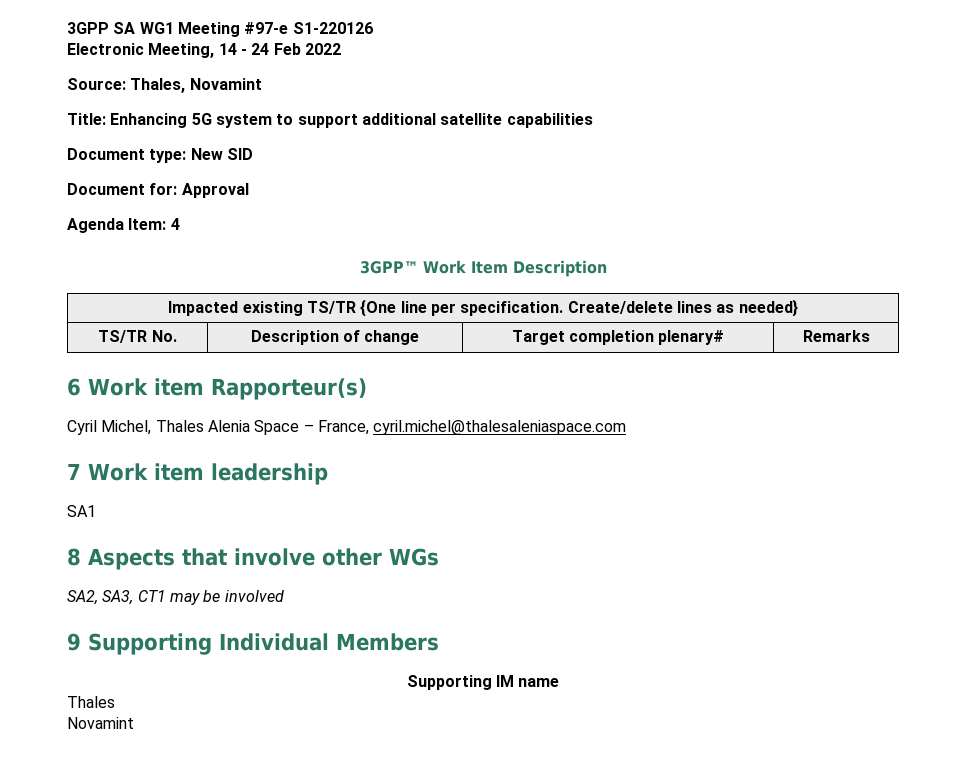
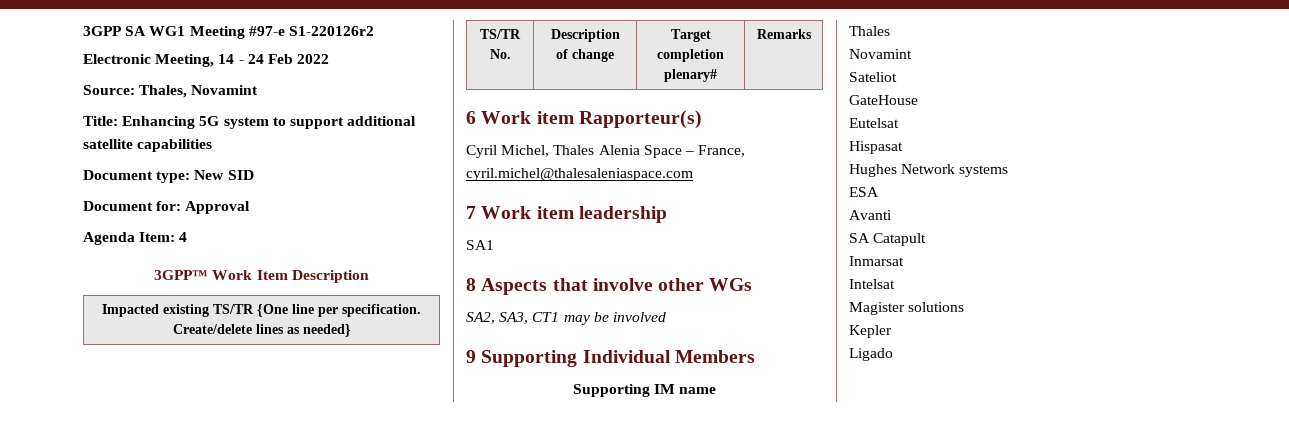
- 3GPP SA WG1 Meeting #97-e S1-220126
+ 3GPP SA WG1 Meeting #97-e S1-220126r2
+ Sateliot
+ GateHouse
+ Eutelsat
+ Hispasat
+ Hughes Network systems
+ ESA
+ Avanti
+ SA Catapult
+ Inmarsat
+ Intelsat
+ Magister solutions
+ Kepler
+ Ligado

